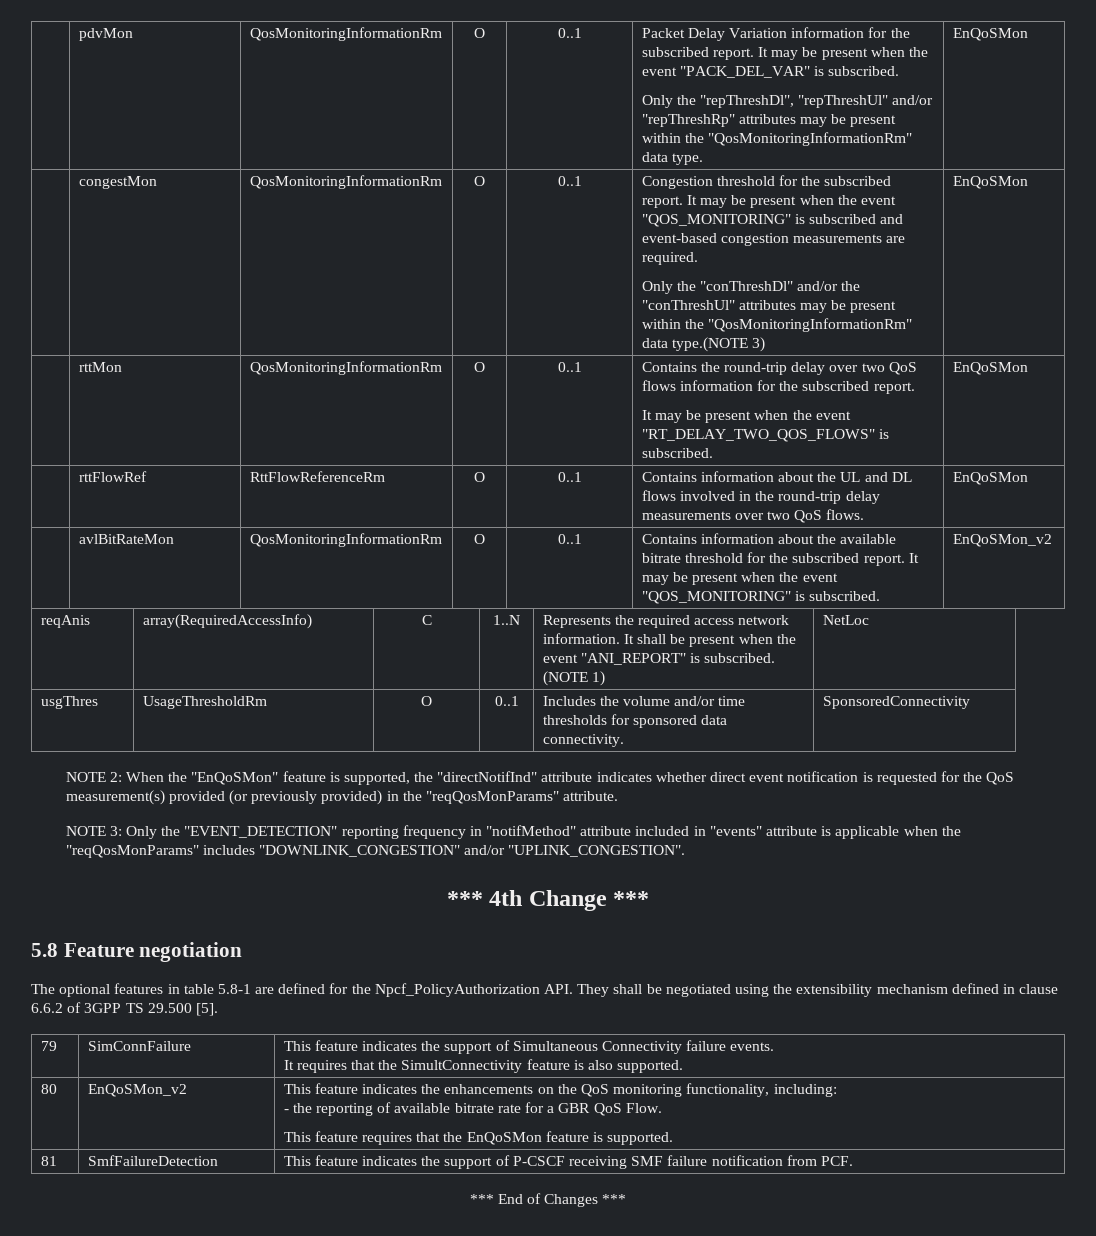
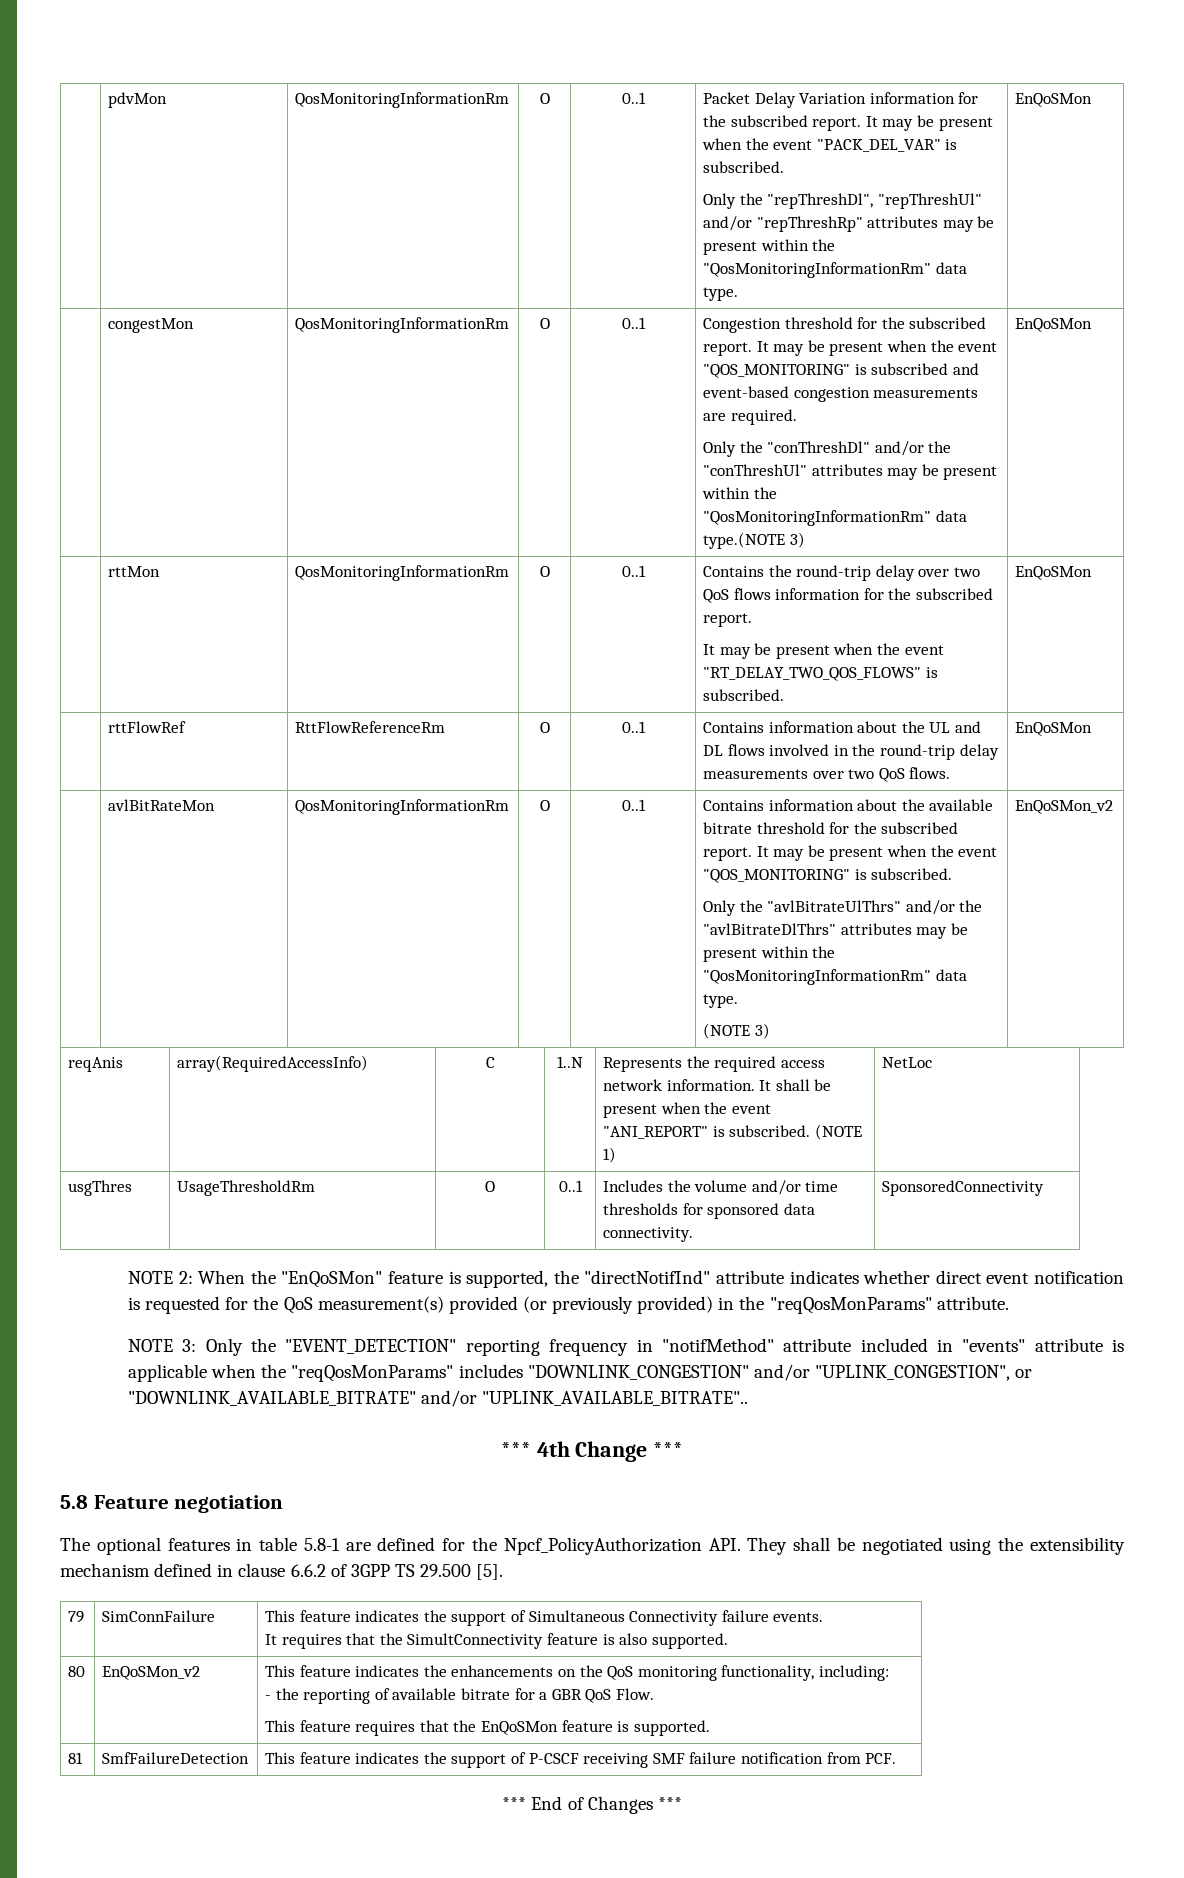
+ Only the "avlBitrateUlThrs" and/or the "avlBitrateDlThrs" attributes may be present within the "QosMonitoringInformationRm" data type.
+ (NOTE 3)
- NOTE 3: Only the "EVENT_DETECTION" reporting frequency in "notifMethod" attribute included in "events" attribute is applicable when the "reqQosMonParams" includes "DOWNLINK_CONGESTION" and/or "UPLINK_CONGESTION".
+ NOTE 3: Only the "EVENT_DETECTION" reporting frequency in "notifMethod" attribute included in "events" attribute is applicable when the "reqQosMonParams" includes "DOWNLINK_CONGESTION" and/or "UPLINK_CONGESTION", or "DOWNLINK_AVAILABLE_BITRATE" and/or "UPLINK_AVAILABLE_BITRATE"..
  80 | EnQoSMon_v2 | This feature indicates the enhancements on the QoS monitoring functionality, including:
- - the reporting of available bitrate rate for a GBR QoS Flow.
+ - the reporting of available bitrate for a GBR QoS Flow.

